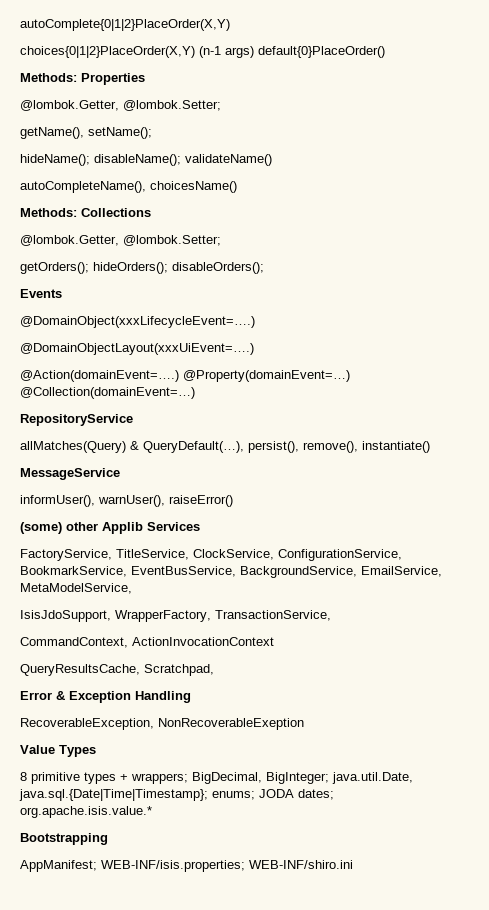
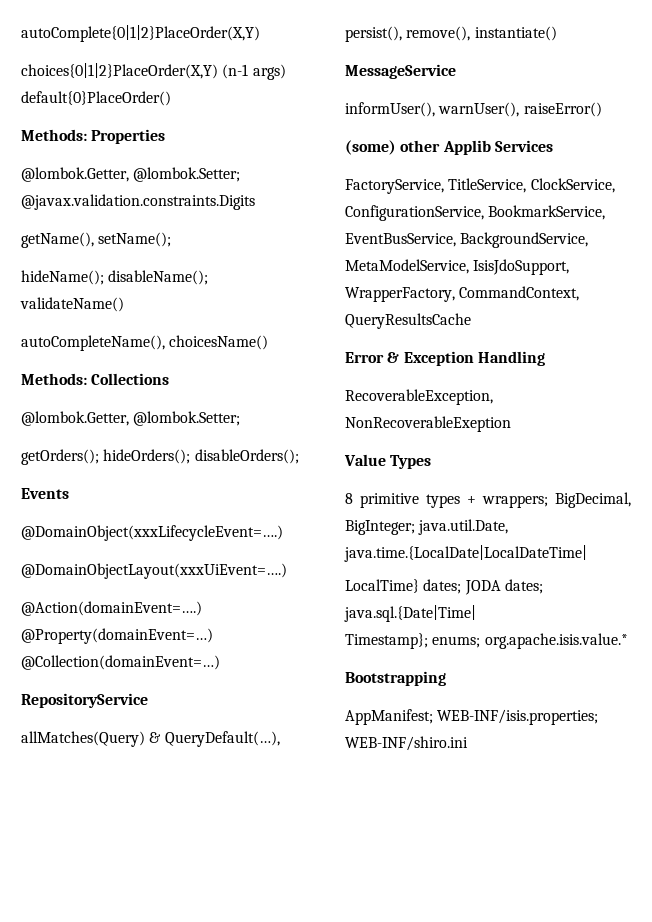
  Methods: Properties
- @lombok.Getter, @lombok.Setter;
+ @lombok.Getter, @lombok.Setter; @javax.validation.constraints.Digits
- FactoryService, TitleService, ClockService, ConfigurationService, BookmarkService, EventBusService, BackgroundService, EmailService, MetaModelService,
- IsisJdoSupport, WrapperFactory, TransactionService,
- CommandContext, ActionInvocationContext
- QueryResultsCache, Scratchpad,
+ FactoryService, TitleService, ClockService, ConfigurationService, BookmarkService, EventBusService, BackgroundService, MetaModelService, IsisJdoSupport, WrapperFactory, CommandContext, QueryResultsCache
- 8 primitive types + wrappers; BigDecimal, BigInteger; java.util.Date, java.sql.{Date|Time|Timestamp}; enums; JODA dates; org.apache.isis.value.*
+ 8 primitive types + wrappers; BigDecimal, BigInteger; java.util.Date, java.time.{LocalDate|LocalDateTime|
+ LocalTime} dates; JODA dates; java.sql.{Date|Time|
+ Timestamp}; enums; org.apache.isis.value.*

